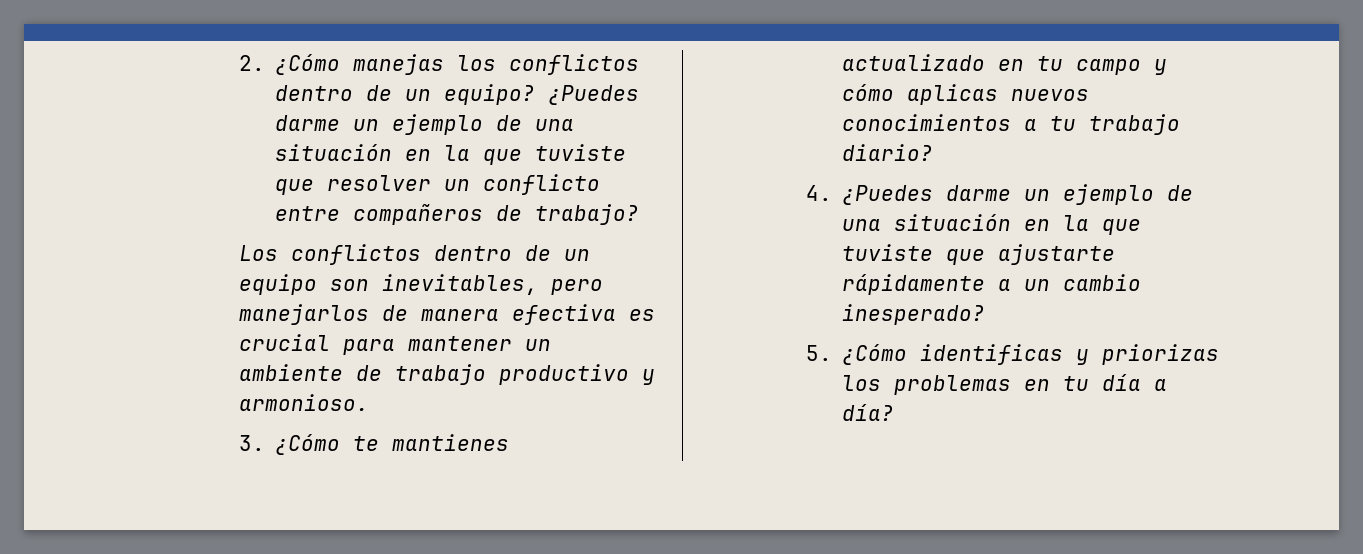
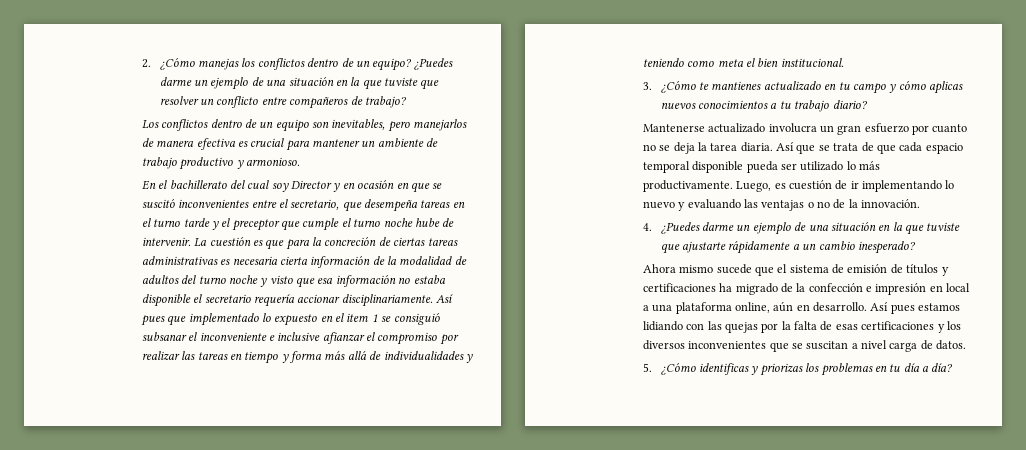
+ En el bachillerato del cual soy Director y en ocasión en que se suscitó inconvenientes entre el secretario, que desempeña tareas en el turno tarde y el preceptor que cumple el turno noche hube de intervenir. La cuestión es que para la concreción de ciertas tareas administrativas es necesaria cierta información de la modalidad de adultos del turno noche y visto que esa información no estaba disponible el secretario requería accionar disciplinariamente. Así pues que implementado lo expuesto en el item 1 se consiguió subsanar el inconveniente e inclusive afianzar el compromiso por realizar las tareas en tiempo y forma más allá de individualidades y teniendo como meta el bien institucional.
+ Mantenerse actualizado involucra un gran esfuerzo por cuanto no se deja la tarea diaria. Así que se trata de que cada espacio temporal disponible pueda ser utilizado lo más productivamente. Luego, es cuestión de ir implementando lo nuevo y evaluando las ventajas o no de la innovación.
+ Ahora mismo sucede que el sistema de emisión de títulos y certificaciones ha migrado de la confección e impresión en local a una plataforma online, aún en desarrollo. Así pues estamos lidiando con las quejas por la falta de esas certificaciones y los diversos inconvenientes que se suscitan a nivel carga de datos.

